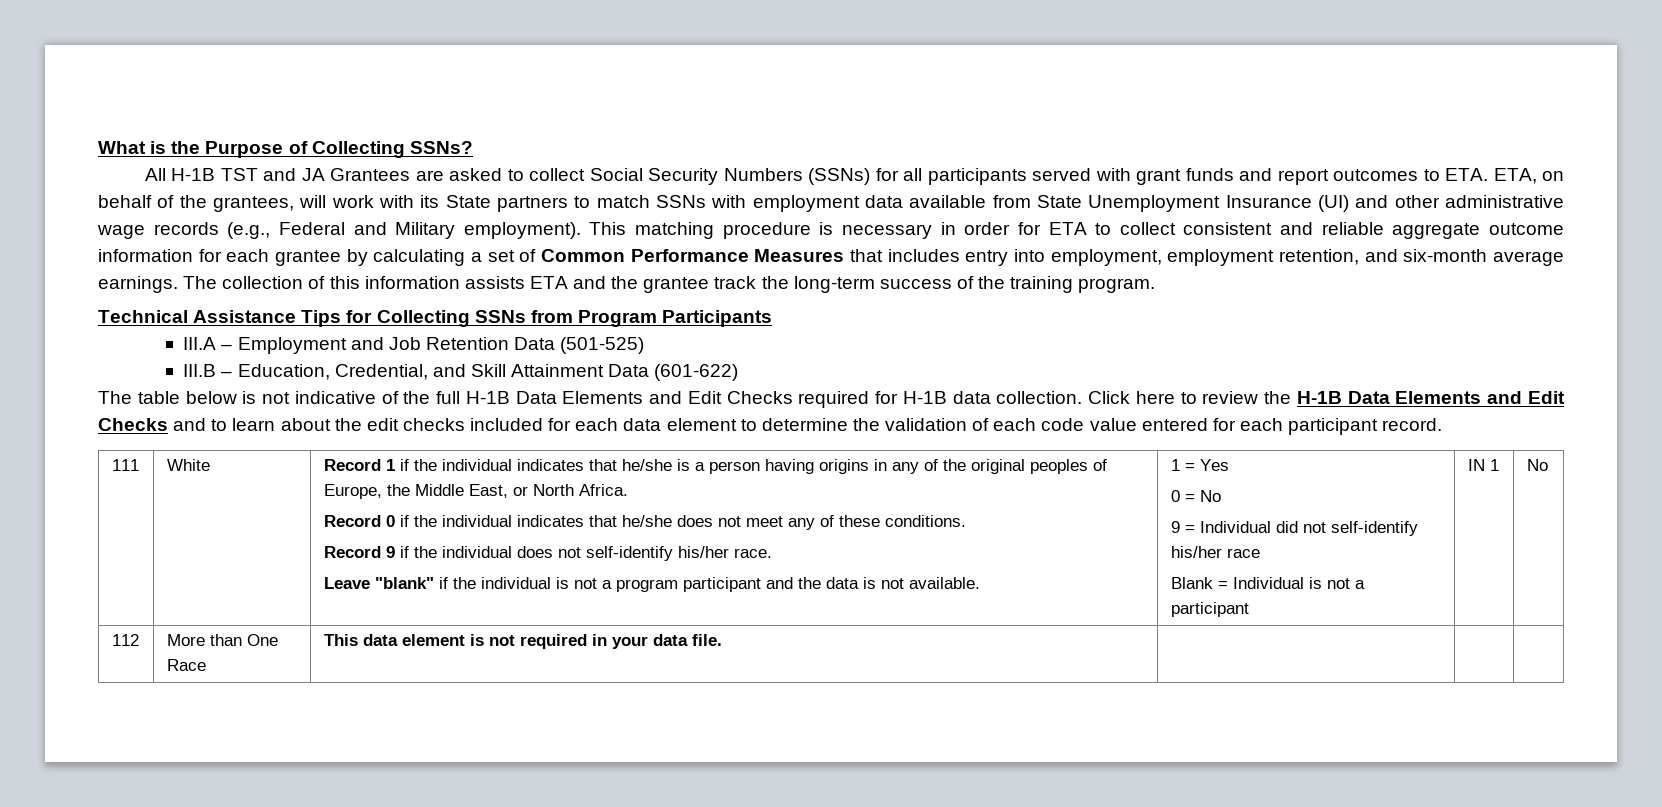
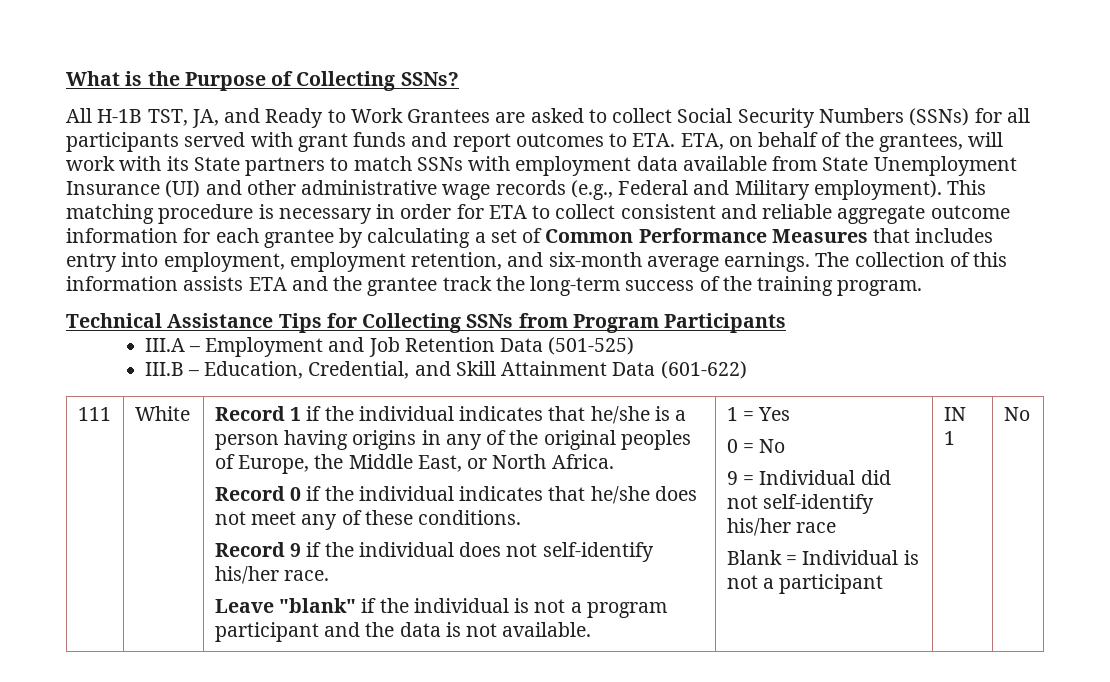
- All H-1B TST and JA Grantees are asked to collect Social Security Numbers (SSNs) for all participants served with grant funds and report outcomes to ETA. ETA, on behalf of the grantees, will work with its State partners to match SSNs with employment data available from State Unemployment Insurance (UI) and other administrative wage records (e.g., Federal and Military employment).
+ All H-1B TST, JA, and Ready to Work Grantees are asked to collect Social Security Numbers (SSNs) for all participants served with grant funds and report outcomes to ETA. ETA, on behalf of the grantees, will work with its State partners to match SSNs with employment data available from State Unemployment Insurance (UI) and other administrative wage records (e.g., Federal and Military employment).
- The table below is not indicative of the full H-1B Data Elements and Edit Checks required for H-1B data collection. Click here to review the H-1B Data Elements and Edit Checks and to learn about the edit checks included for each data element to determine the validation of each code value entered for each participant record.
- 112 | More than One Race | This data element is not required in your data file. | | |

